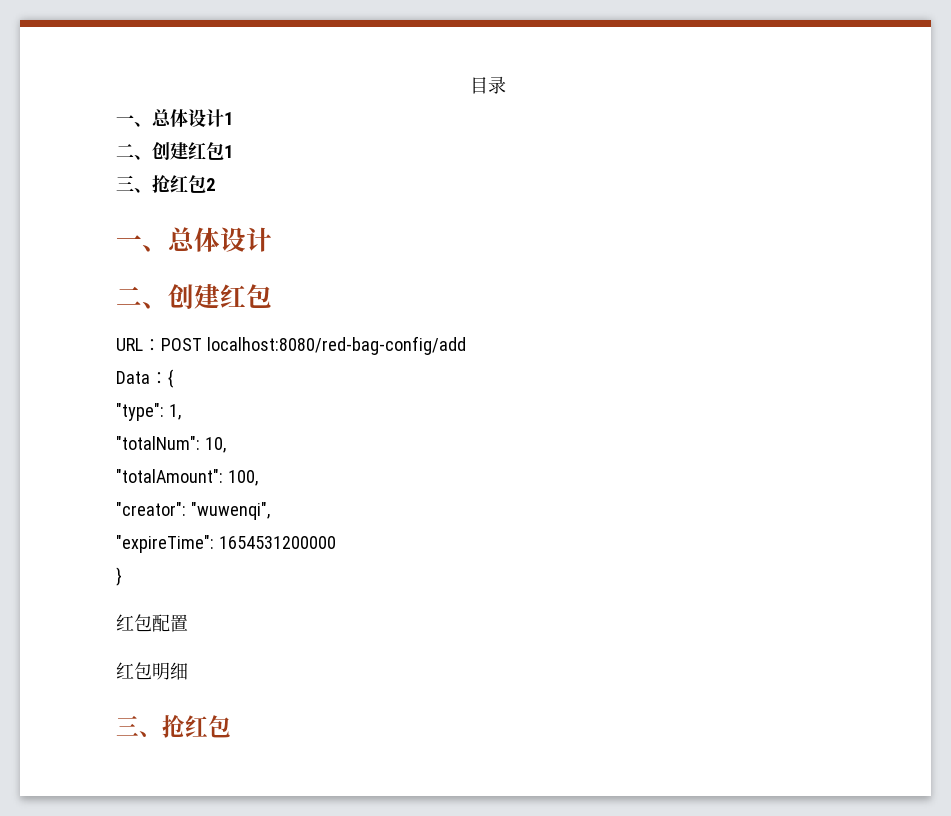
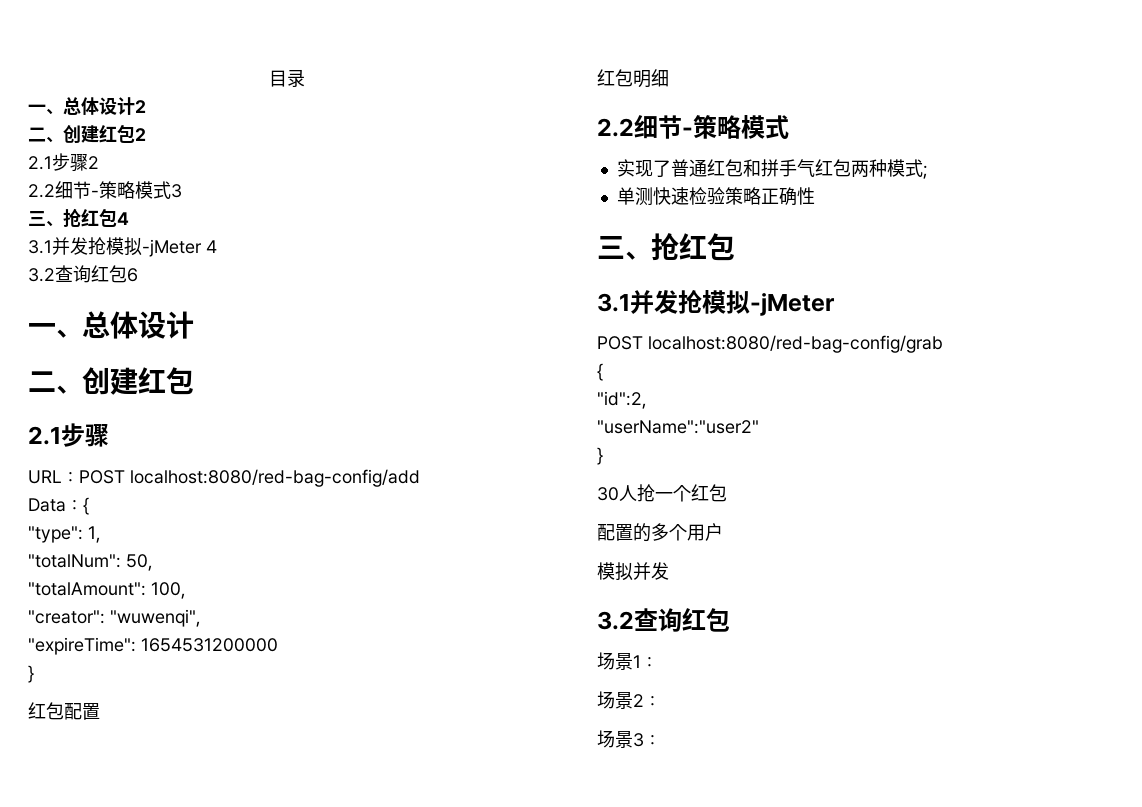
- 一、总体设计1
- 二、创建红包1
- 三、抢红包2
+ 一、总体设计2
+ 二、创建红包2
+ 2.1步骤2
+ 2.2细节-策略模式3
+ 三、抢红包4
+ 3.1并发抢模拟-jMeter 4
+ 3.2查询红包6
  一、总体设计
  二、创建红包
+ 2.1步骤
- "totalNum": 10,
+ "totalNum": 50,
  红包明细
+ 2.2细节-策略模式
+ 实现了普通红包和拼手气红包两种模式;
+ 单测快速检验策略正确性
  三、抢红包
+ 3.1并发抢模拟-jMeter
+ POST localhost:8080/red-bag-config/grab
+ {
+ "id":2,
+ "userName":"user2"
+ }
+ 30人抢一个红包
+ 配置的多个用户
+ 模拟并发
+ 3.2查询红包
+ 场景1：
+ 场景2：
+ 场景3：

